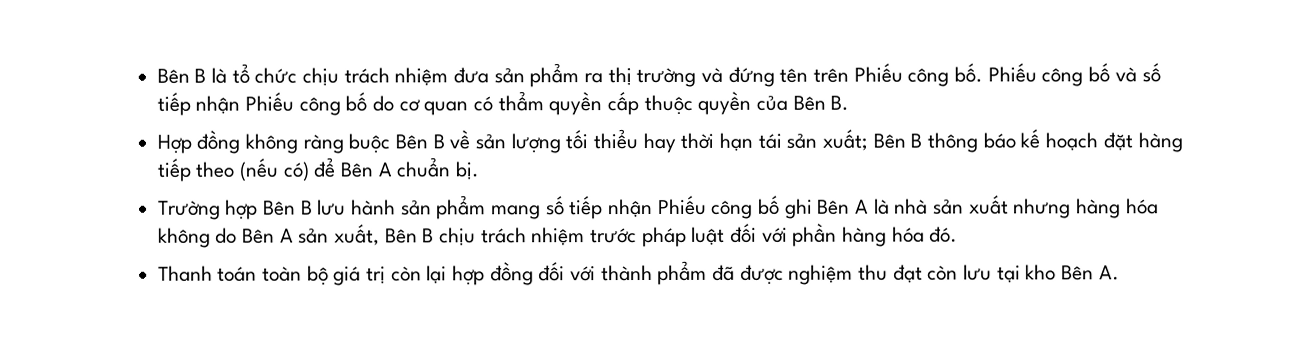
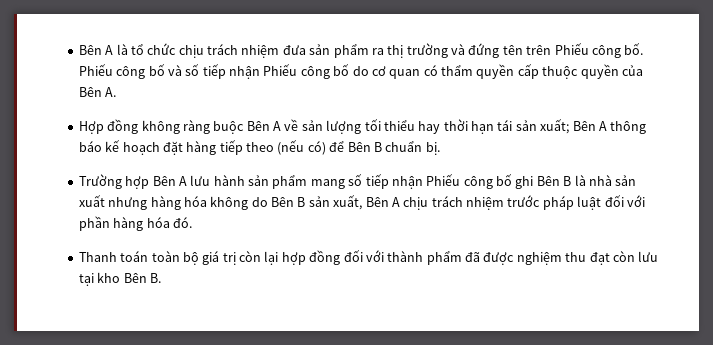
- Bên B là tổ chức chịu trách nhiệm đưa sản phẩm ra thị trường và đứng tên trên Phiếu công bố.
+ Bên A là tổ chức chịu trách nhiệm đưa sản phẩm ra thị trường và đứng tên trên Phiếu công bố.
- Phiếu công bố và số tiếp nhận Phiếu công bố do cơ quan có thẩm quyền cấp thuộc quyền của Bên B.
+ Phiếu công bố và số tiếp nhận Phiếu công bố do cơ quan có thẩm quyền cấp thuộc quyền của Bên A.
- Hợp đồng không ràng buộc Bên B về sản lượng tối thiểu hay thời hạn tái sản xuất; Bên B thông báo kế hoạch đặt hàng tiếp theo (nếu có) để Bên A chuẩn bị.
+ Hợp đồng không ràng buộc Bên A về sản lượng tối thiểu hay thời hạn tái sản xuất; Bên A thông báo kế hoạch đặt hàng tiếp theo (nếu có) để Bên B chuẩn bị.
- Trường hợp Bên B lưu hành sản phẩm mang số tiếp nhận Phiếu công bố ghi Bên A là nhà sản xuất nhưng hàng hóa không do Bên A sản xuất, Bên B chịu trách nhiệm trước pháp luật đối với phần hàng hóa đó.
+ Trường hợp Bên A lưu hành sản phẩm mang số tiếp nhận Phiếu công bố ghi Bên B là nhà sản xuất nhưng hàng hóa không do Bên B sản xuất, Bên A chịu trách nhiệm trước pháp luật đối với phần hàng hóa đó.
- Thanh toán toàn bộ giá trị còn lại hợp đồng đối với thành phẩm đã được nghiệm thu đạt còn lưu tại kho Bên A.
+ Thanh toán toàn bộ giá trị còn lại hợp đồng đối với thành phẩm đã được nghiệm thu đạt còn lưu tại kho Bên B.

